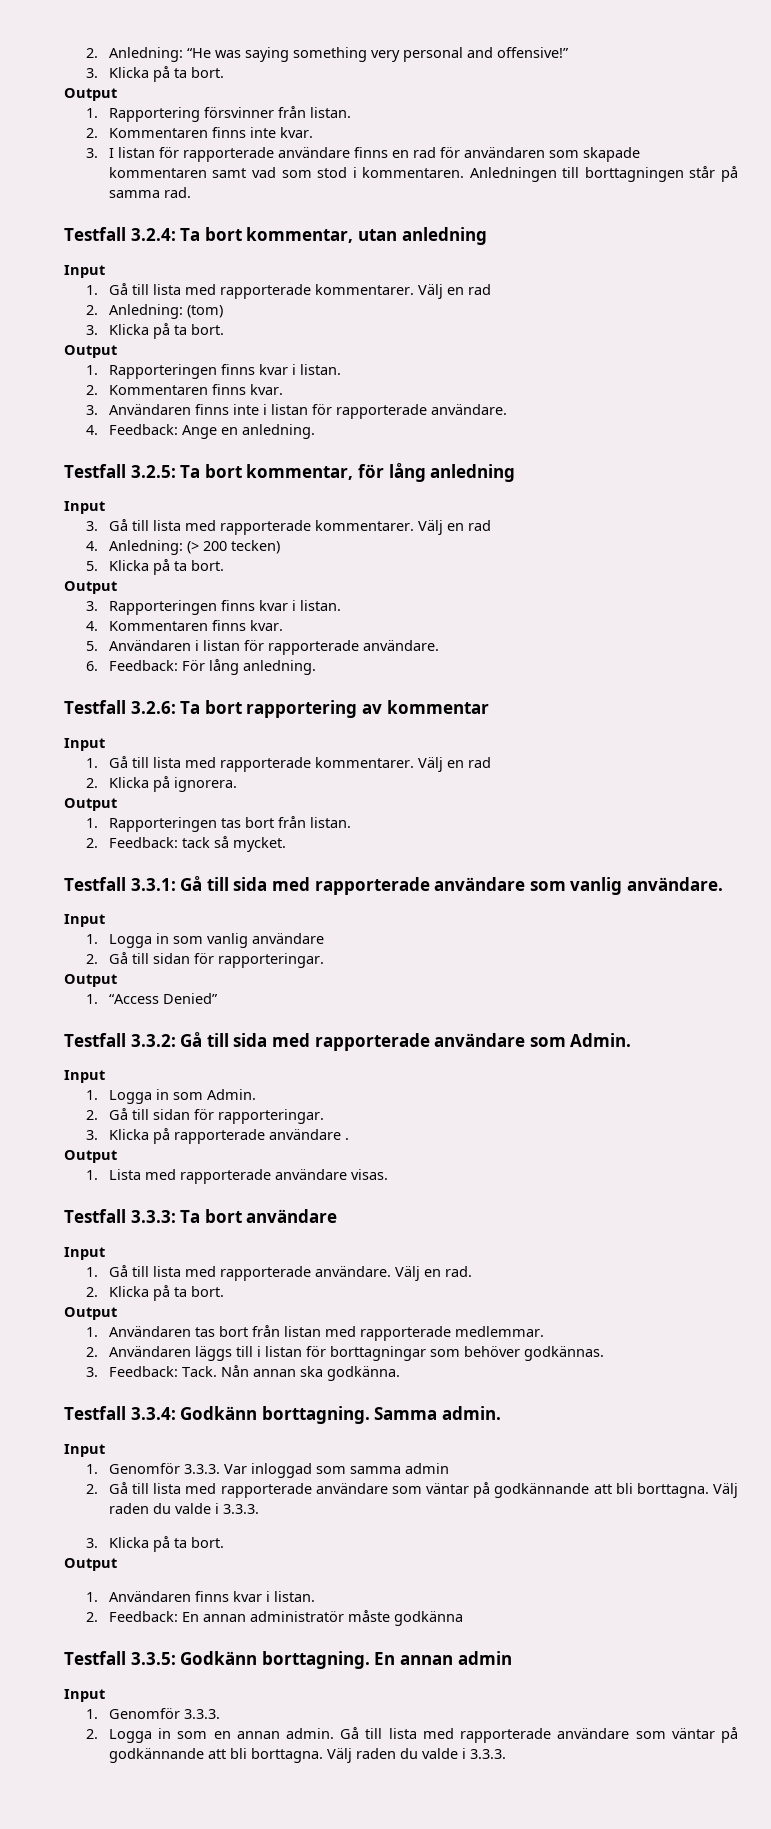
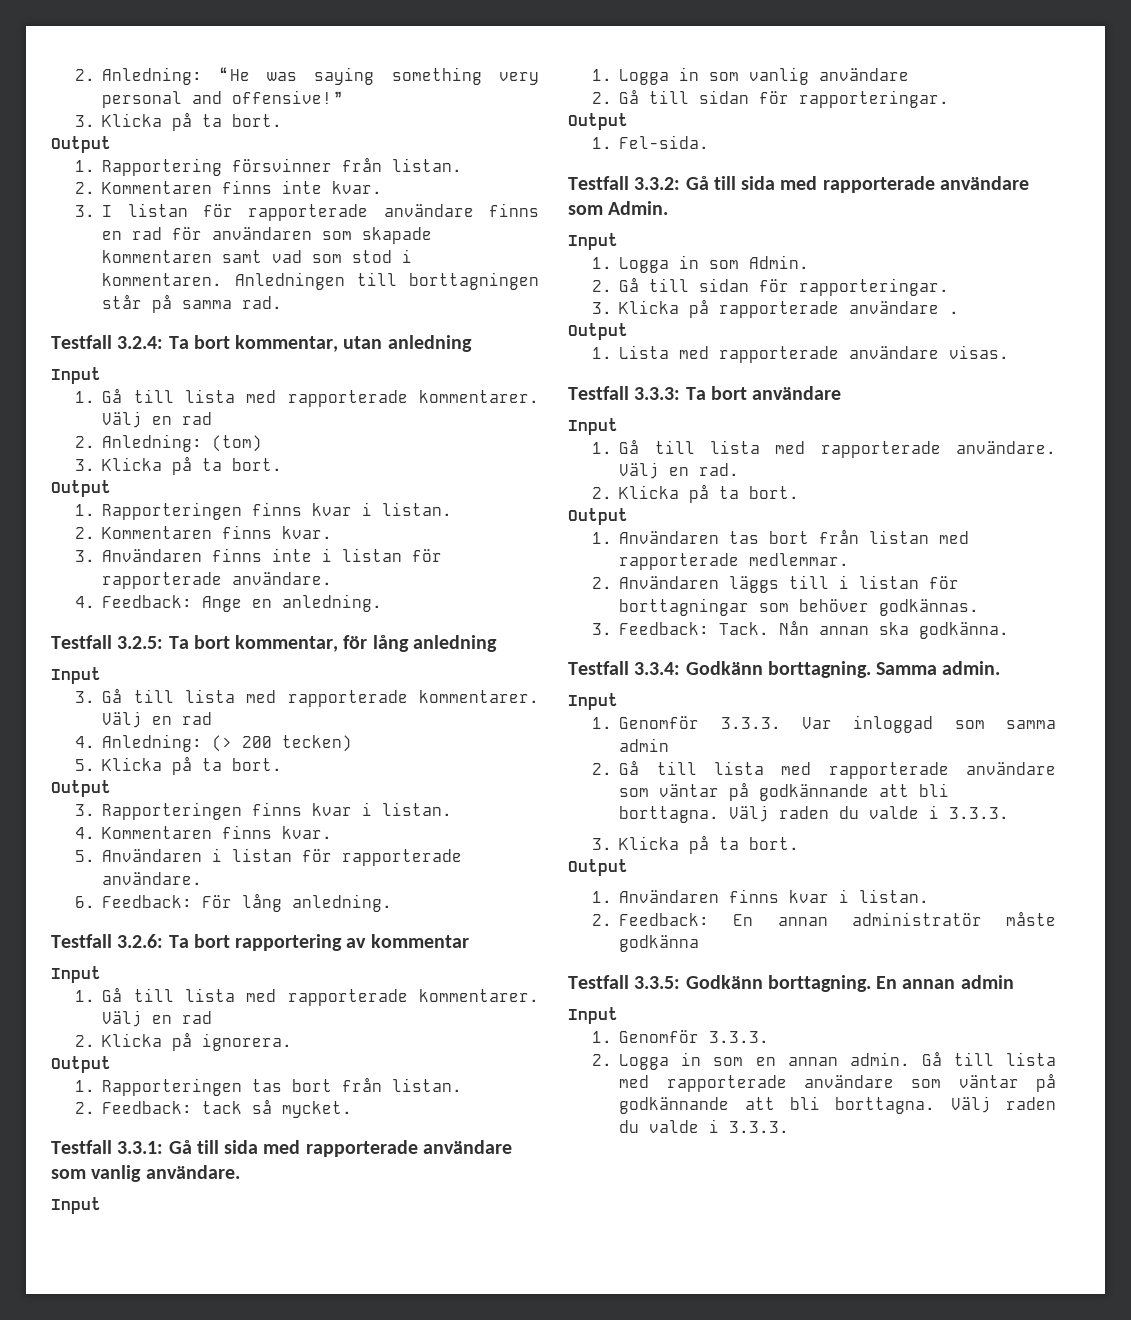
- 1. “Access Denied”
+ 1. Fel-sida.

